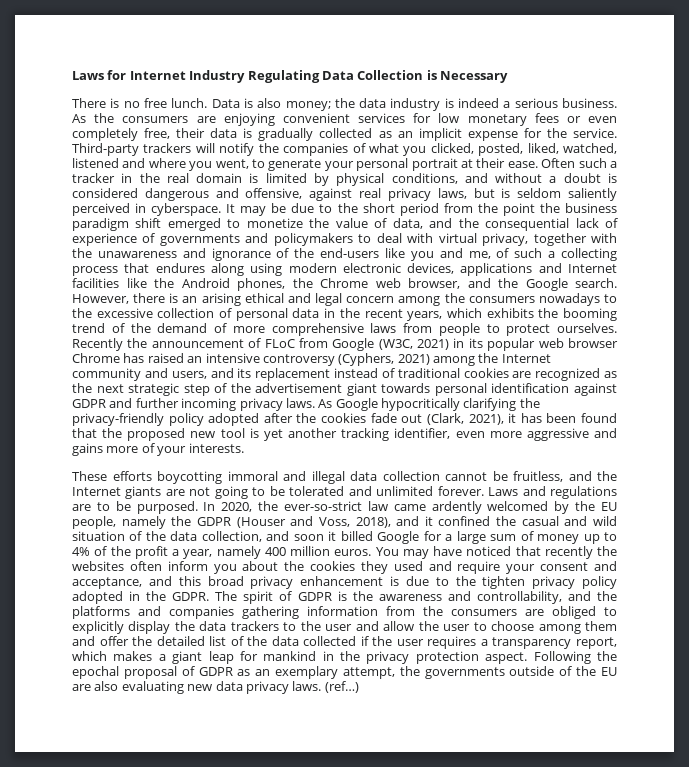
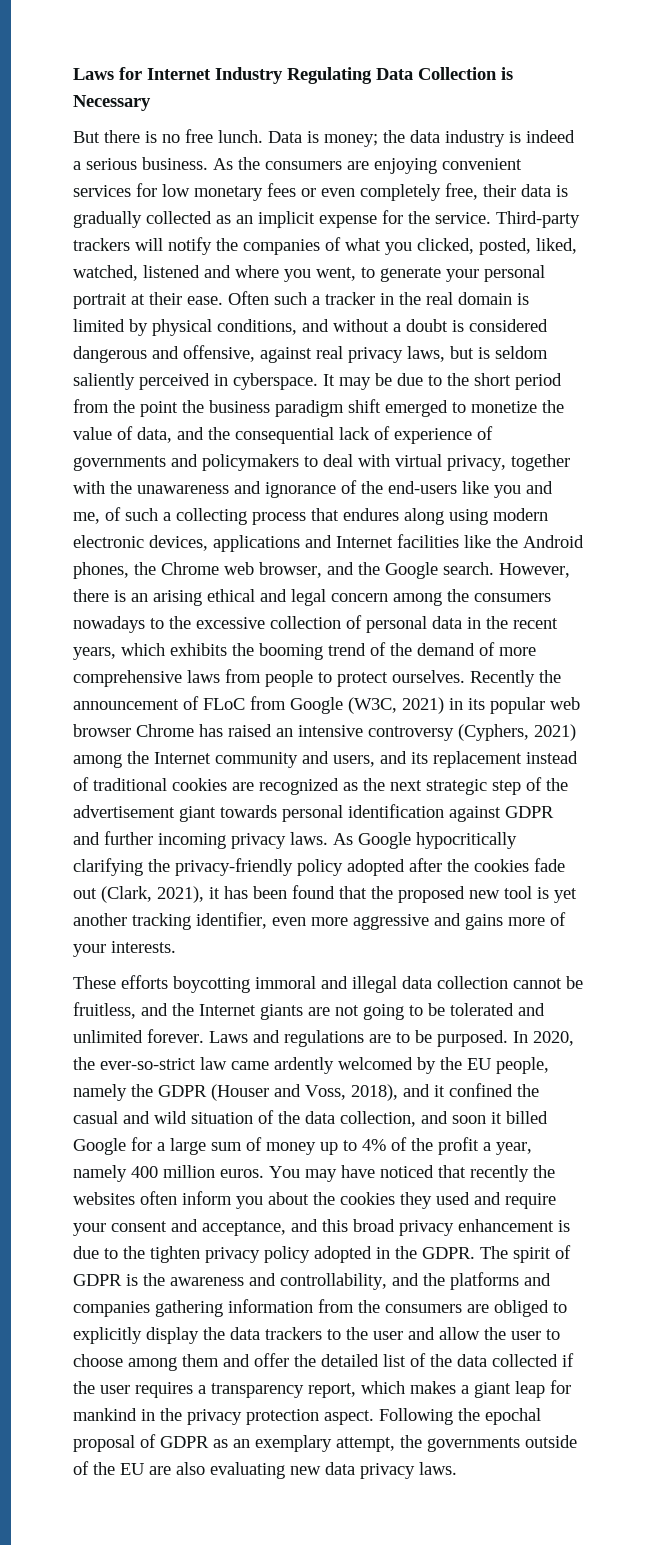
- There is no free lunch.
+ But there is no free lunch.
- Data is also money; the data industry is indeed a serious business.
+ Data is money; the data industry is indeed a serious business.
- (ref…)

